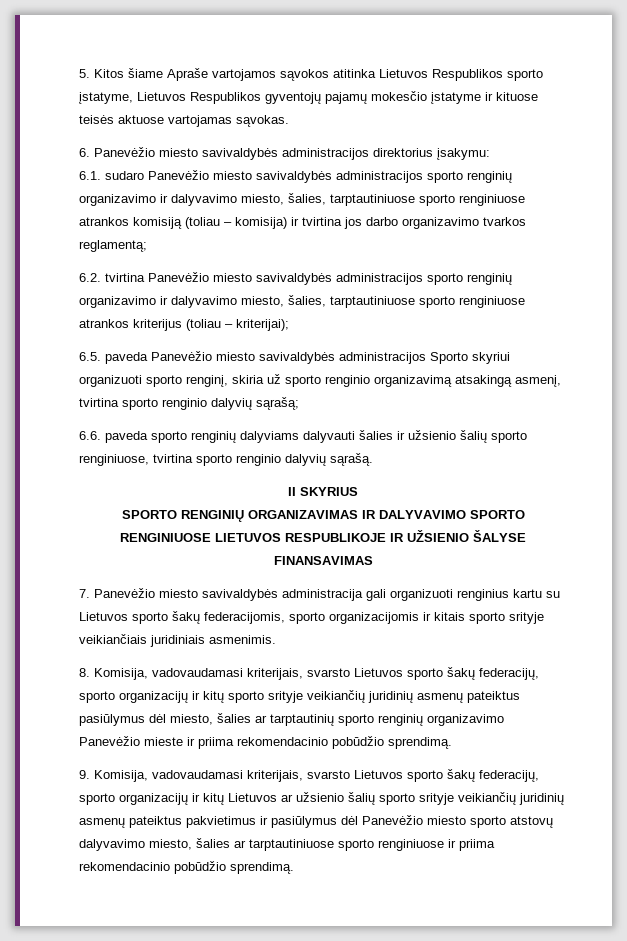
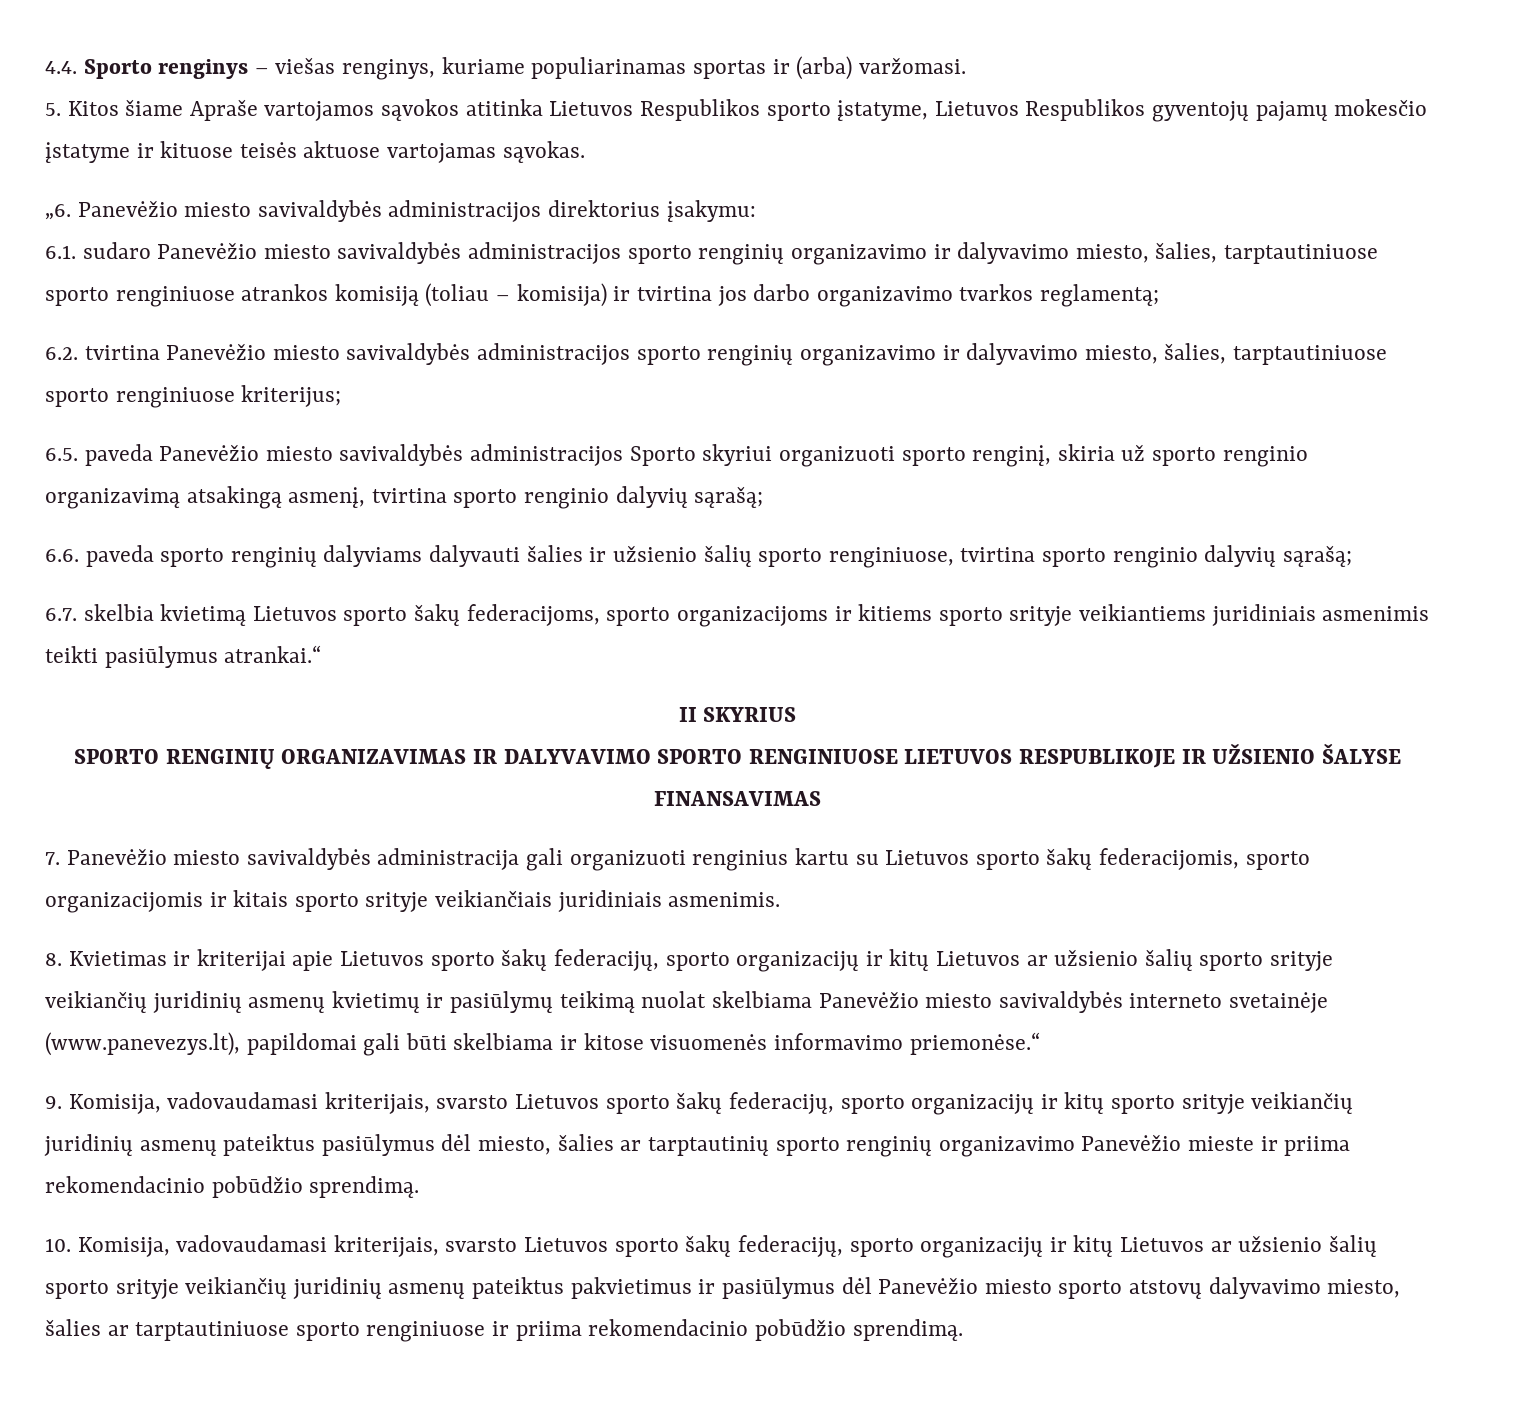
+ 4.4. Sporto renginys – viešas renginys, kuriame populiarinamas sportas ir (arba) varžomasi.
- 6. Panevėžio miesto savivaldybės administracijos direktorius įsakymu:
+ „6. Panevėžio miesto savivaldybės administracijos direktorius įsakymu:
- 6.2. tvirtina Panevėžio miesto savivaldybės administracijos sporto renginių organizavimo ir dalyvavimo miesto, šalies, tarptautiniuose sporto renginiuose atrankos kriterijus (toliau – kriterijai);
+ 6.2. tvirtina Panevėžio miesto savivaldybės administracijos sporto renginių organizavimo ir dalyvavimo miesto, šalies, tarptautiniuose sporto renginiuose kriterijus;
- 6.6. paveda sporto renginių dalyviams dalyvauti šalies ir užsienio šalių sporto renginiuose, tvirtina sporto renginio dalyvių sąrašą.
+ 6.6. paveda sporto renginių dalyviams dalyvauti šalies ir užsienio šalių sporto renginiuose, tvirtina sporto renginio dalyvių sąrašą;
+ 6.7. skelbia kvietimą Lietuvos sporto šakų federacijoms, sporto organizacijoms ir kitiems sporto srityje veikiantiems juridiniais asmenimis teikti pasiūlymus atrankai.“
- 8. Komisija, vadovaudamasi kriterijais, svarsto Lietuvos sporto šakų federacijų, sporto organizacijų ir kitų sporto srityje veikiančių juridinių asmenų pateiktus pasiūlymus dėl miesto, šalies ar tarptautinių sporto renginių organizavimo Panevėžio mieste ir priima rekomendacinio pobūdžio sprendimą.
+ 8. Kvietimas ir kriterijai apie Lietuvos sporto šakų federacijų, sporto organizacijų ir kitų Lietuvos ar užsienio šalių sporto srityje veikiančių juridinių asmenų kvietimų ir pasiūlymų teikimą nuolat skelbiama Panevėžio miesto savivaldybės interneto svetainėje (www.panevezys.lt), papildomai gali būti skelbiama ir kitose visuomenės informavimo priemonėse.“
+ 9. Komisija, vadovaudamasi kriterijais, svarsto Lietuvos sporto šakų federacijų, sporto organizacijų ir kitų sporto srityje veikiančių juridinių asmenų pateiktus pasiūlymus dėl miesto, šalies ar tarptautinių sporto renginių organizavimo Panevėžio mieste ir priima rekomendacinio pobūdžio sprendimą.
- 9. Komisija, vadovaudamasi kriterijais, svarsto Lietuvos sporto šakų federacijų, sporto organizacijų ir kitų Lietuvos ar užsienio šalių sporto srityje veikiančių juridinių asmenų pateiktus pakvietimus ir pasiūlymus dėl Panevėžio miesto sporto atstovų dalyvavimo miesto, šalies ar tarptautiniuose sporto renginiuose ir priima rekomendacinio pobūdžio sprendimą.
+ 10. Komisija, vadovaudamasi kriterijais, svarsto Lietuvos sporto šakų federacijų, sporto organizacijų ir kitų Lietuvos ar užsienio šalių sporto srityje veikiančių juridinių asmenų pateiktus pakvietimus ir pasiūlymus dėl Panevėžio miesto sporto atstovų dalyvavimo miesto, šalies ar tarptautiniuose sporto renginiuose ir priima rekomendacinio pobūdžio sprendimą.

